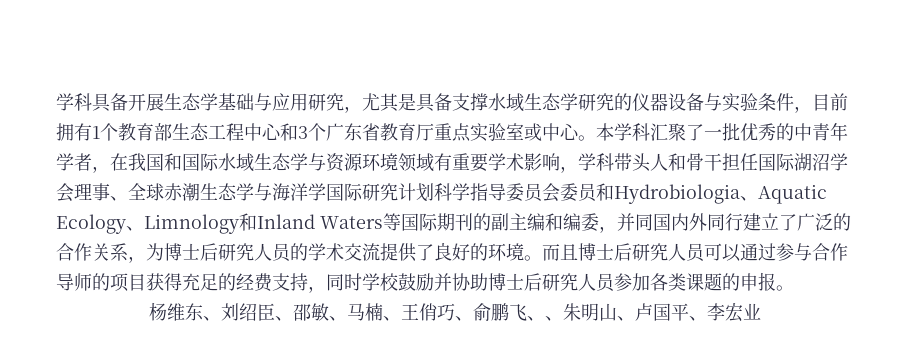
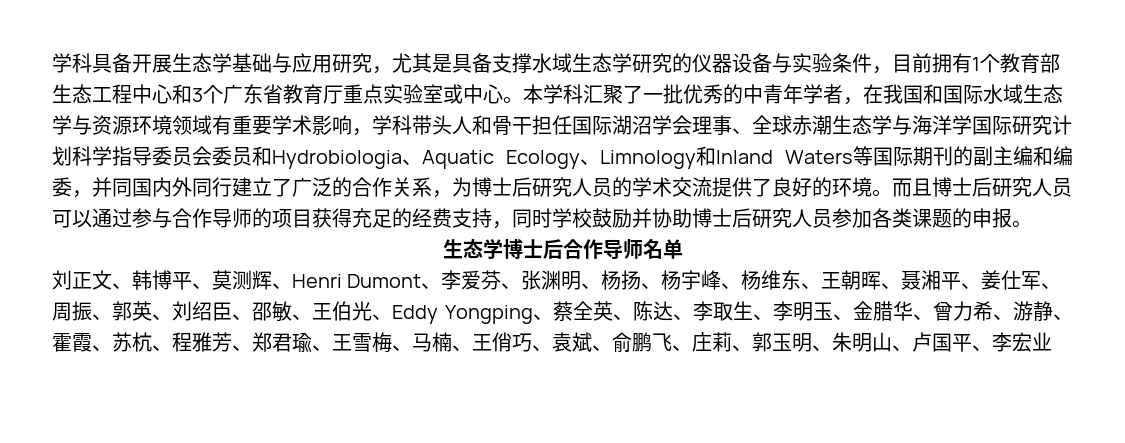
- 杨维东、刘绍臣、邵敏、马楠、王俏巧、俞鹏飞、、朱明山、卢国平、李宏业
+ 生态学博士后合作导师名单
+ 刘正文、韩博平、莫测辉、Henri Dumont、李爱芬、张渊明、杨扬、杨宇峰、杨维东、王朝晖、聂湘平、姜仕军、周振、郭英、刘绍臣、邵敏、王伯光、Eddy Yongping、蔡全英、陈达、李取生、李明玉、金腊华、曾力希、游静、霍霞、苏杭、程雅芳、郑君瑜、王雪梅、马楠、王俏巧、袁斌、俞鹏飞、庄莉、郭玉明、朱明山、卢国平、李宏业

